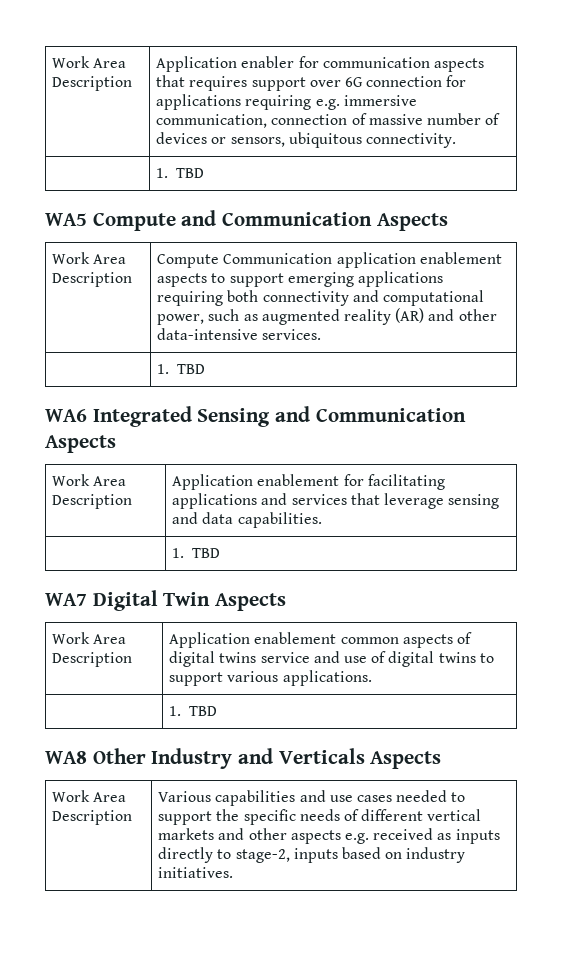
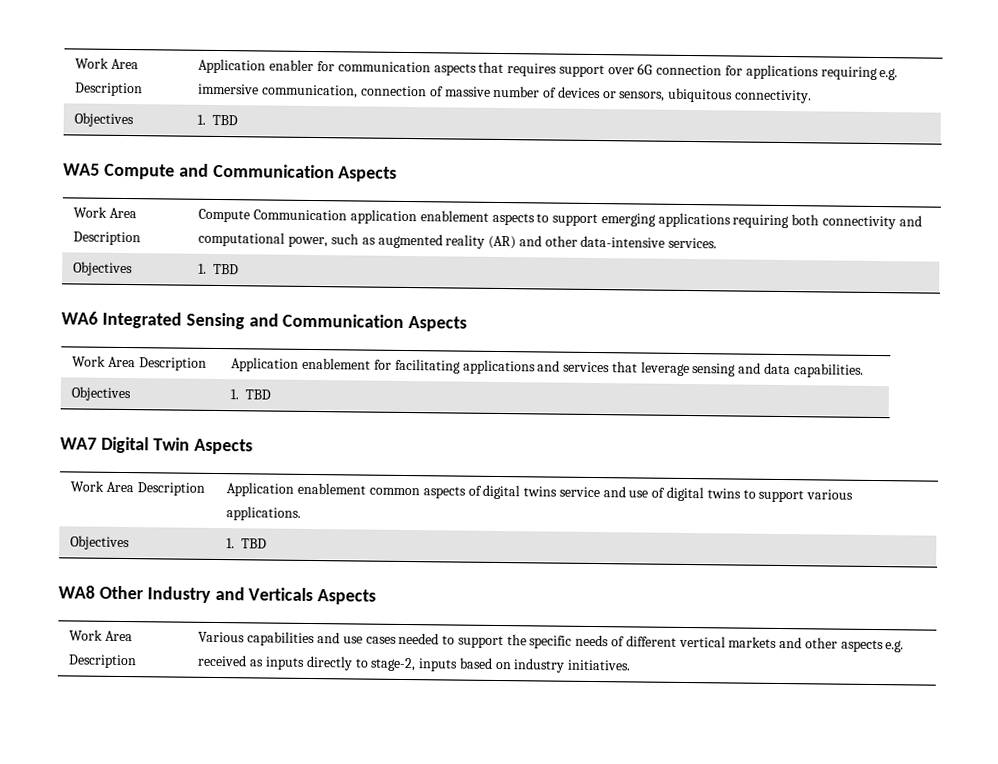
  Work Area Description | Application enabler for communication aspects that requires support over 6G connection for applications requiring e.g. immersive communication, connection of massive number of devices or sensors, ubiquitous connectivity.
- | 1. TBD
+ Objectives | 1. TBD
  Work Area Description | Compute Communication application enablement aspects to support emerging applications requiring both connectivity and computational power, such as augmented reality (AR) and other data-intensive services.
- | 1. TBD
+ Objectives | 1. TBD
  Work Area Description | Application enablement for facilitating applications and services that leverage sensing and data capabilities.
- | 1. TBD
+ Objectives | 1. TBD
  Work Area Description | Application enablement common aspects of digital twins service and use of digital twins to support various applications.
- | 1. TBD
+ Objectives | 1. TBD

